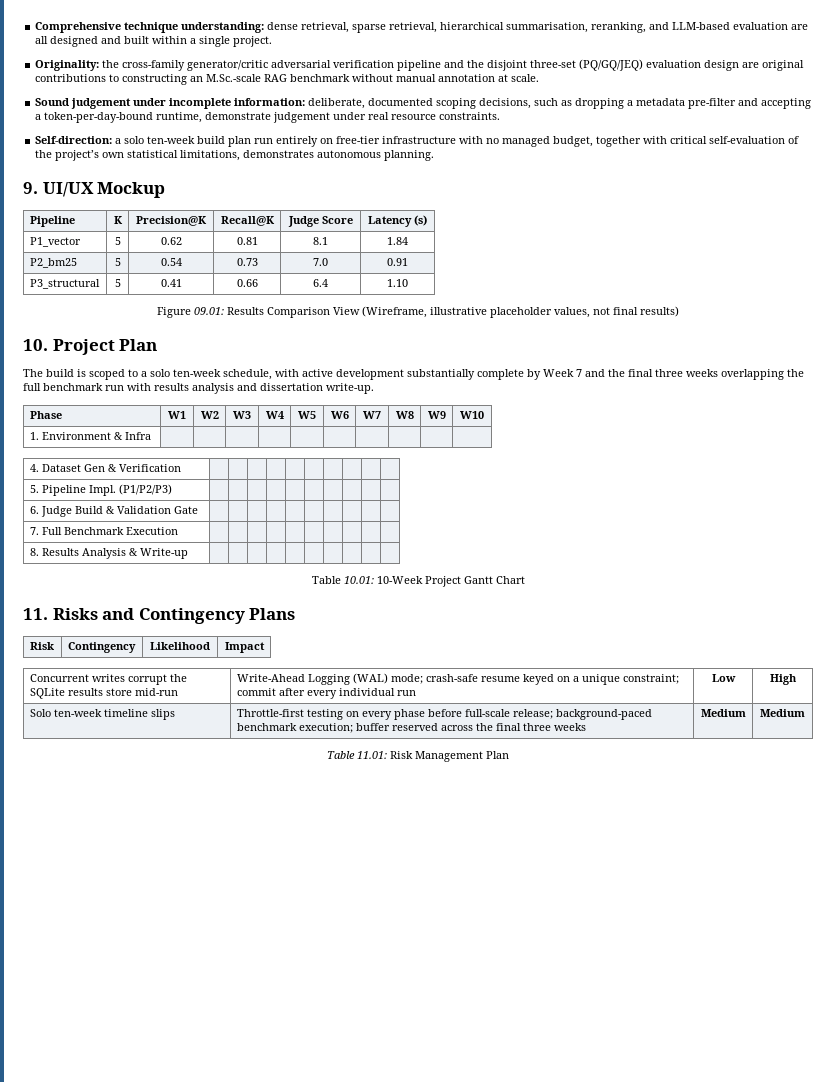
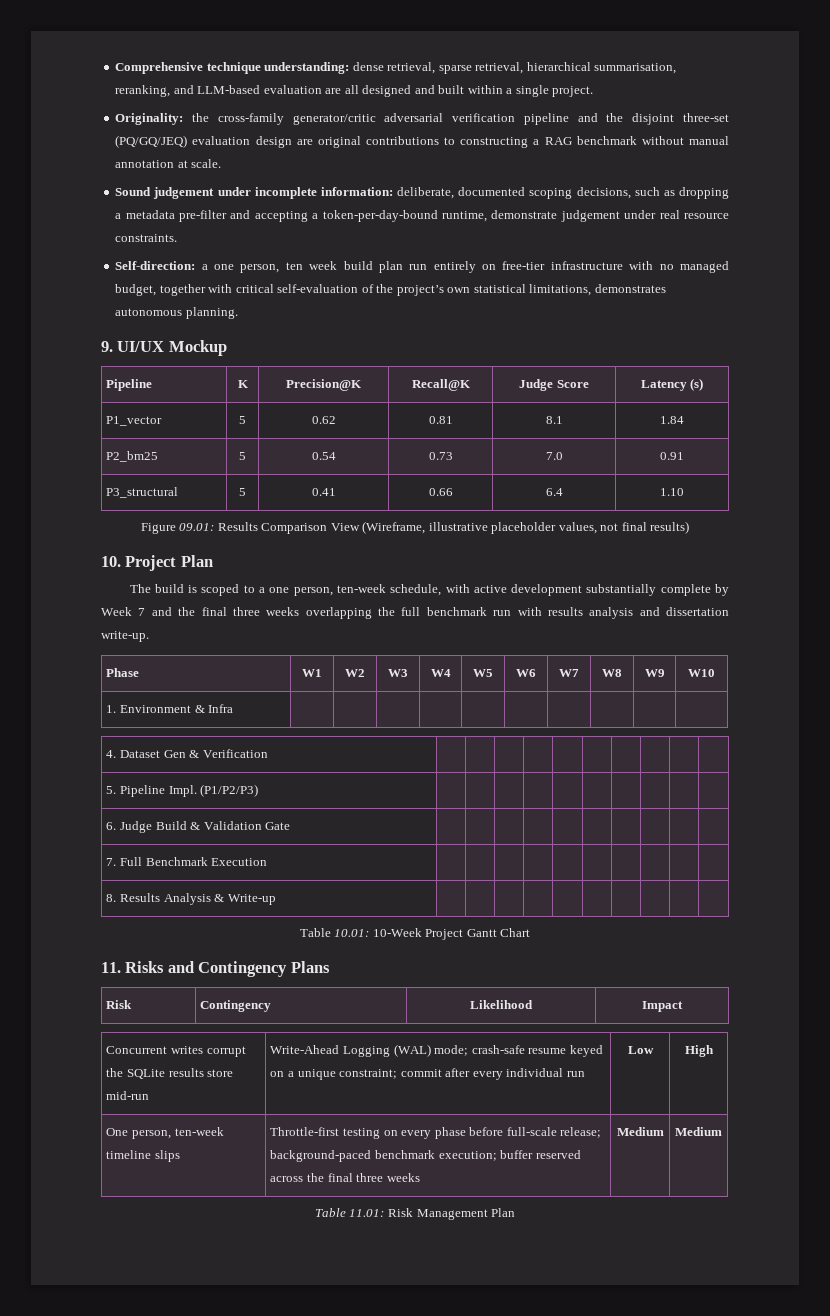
- Originality: the cross-family generator/critic adversarial verification pipeline and the disjoint three-set (PQ/GQ/JEQ) evaluation design are original contributions to constructing an M.Sc.-scale RAG benchmark without manual annotation at scale.
+ Originality: the cross-family generator/critic adversarial verification pipeline and the disjoint three-set (PQ/GQ/JEQ) evaluation design are original contributions to constructing a RAG benchmark without manual annotation at scale.
- Self-direction: a solo ten-week build plan run entirely on free-tier infrastructure with no managed budget, together with critical self-evaluation of the project’s own statistical limitations, demonstrates autonomous planning.
+ Self-direction: a one person, ten week build plan run entirely on free-tier infrastructure with no managed budget, together with critical self-evaluation of the project’s own statistical limitations, demonstrates autonomous planning.
- The build is scoped to a solo ten-week schedule, with active development substantially complete by Week 7 and the final three weeks overlapping the full benchmark run with results analysis and dissertation write-up.
+ The build is scoped to a one person, ten-week schedule, with active development substantially complete by Week 7 and the final three weeks overlapping the full benchmark run with results analysis and dissertation write-up.
- Solo ten-week timeline slips | Throttle-first testing on every phase before full-scale release; background-paced benchmark execution; buffer reserved across the final three weeks | Medium | Medium
+ One person, ten-week timeline slips | Throttle-first testing on every phase before full-scale release; background-paced benchmark execution; buffer reserved across the final three weeks | Medium | Medium

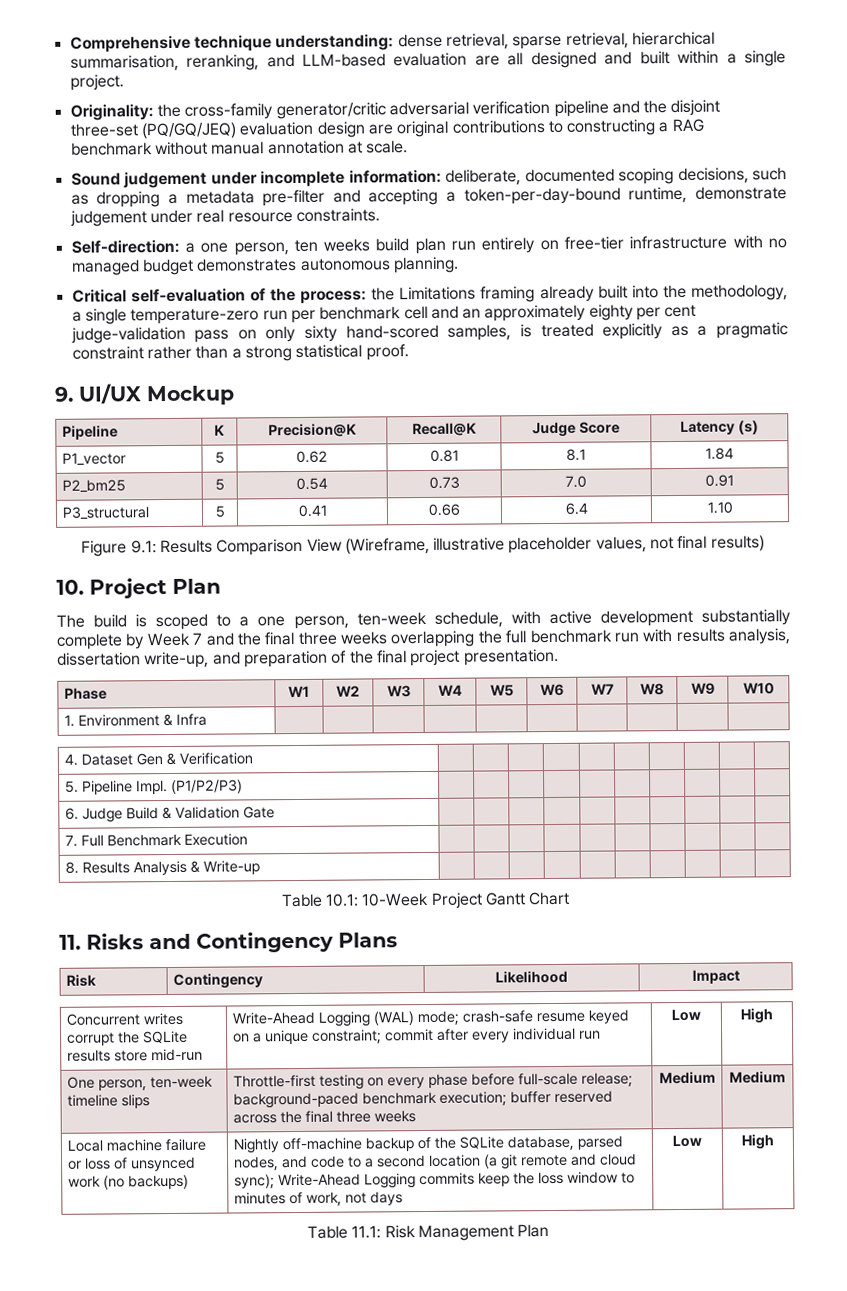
- Self-direction: a one person, ten week build plan run entirely on free-tier infrastructure with no managed budget, together with critical self-evaluation of the project’s own statistical limitations, demonstrates autonomous planning.
+ Self-direction: a one person, ten weeks build plan run entirely on free-tier infrastructure with no managed budget demonstrates autonomous planning.
+ Critical self-evaluation of the process: the Limitations framing already built into the methodology, a single temperature-zero run per benchmark cell and an approximately eighty per cent judge-validation pass on only sixty hand-scored samples, is treated explicitly as a pragmatic constraint rather than a strong statistical proof.
- Figure 09.01: Results Comparison View (Wireframe, illustrative placeholder values, not final results)
+ Figure 9.1: Results Comparison View (Wireframe, illustrative placeholder values, not final results)
- The build is scoped to a one person, ten-week schedule, with active development substantially complete by Week 7 and the final three weeks overlapping the full benchmark run with results analysis and dissertation write-up.
+ The build is scoped to a one person, ten-week schedule, with active development substantially complete by Week 7 and the final three weeks overlapping the full benchmark run with results analysis, dissertation write-up, and preparation of the final project presentation.
- Table 10.01: 10-Week Project Gantt Chart
+ Table 10.1: 10-Week Project Gantt Chart
- Table 11.01: Risk Management Plan
+ Local machine failure or loss of unsynced work (no backups) | Nightly off-machine backup of the SQLite database, parsed nodes, and code to a second location (a git remote and cloud sync); Write-Ahead Logging commits keep the loss window to minutes of work, not days | Low | High
+ Table 11.1: Risk Management Plan

